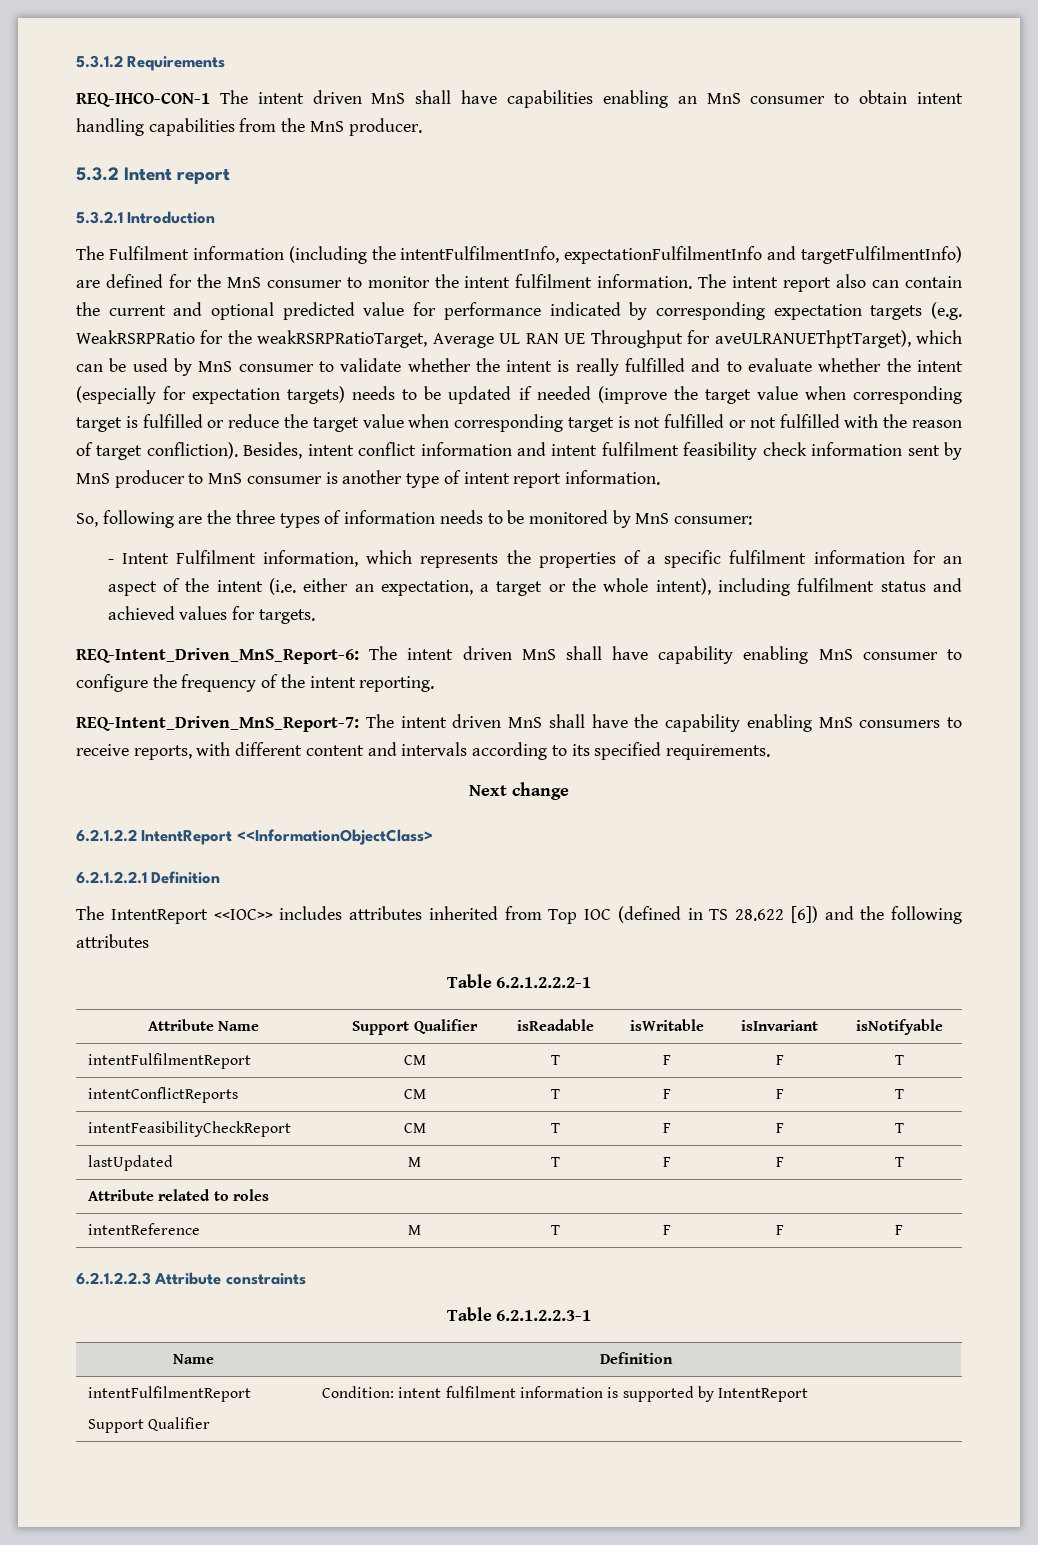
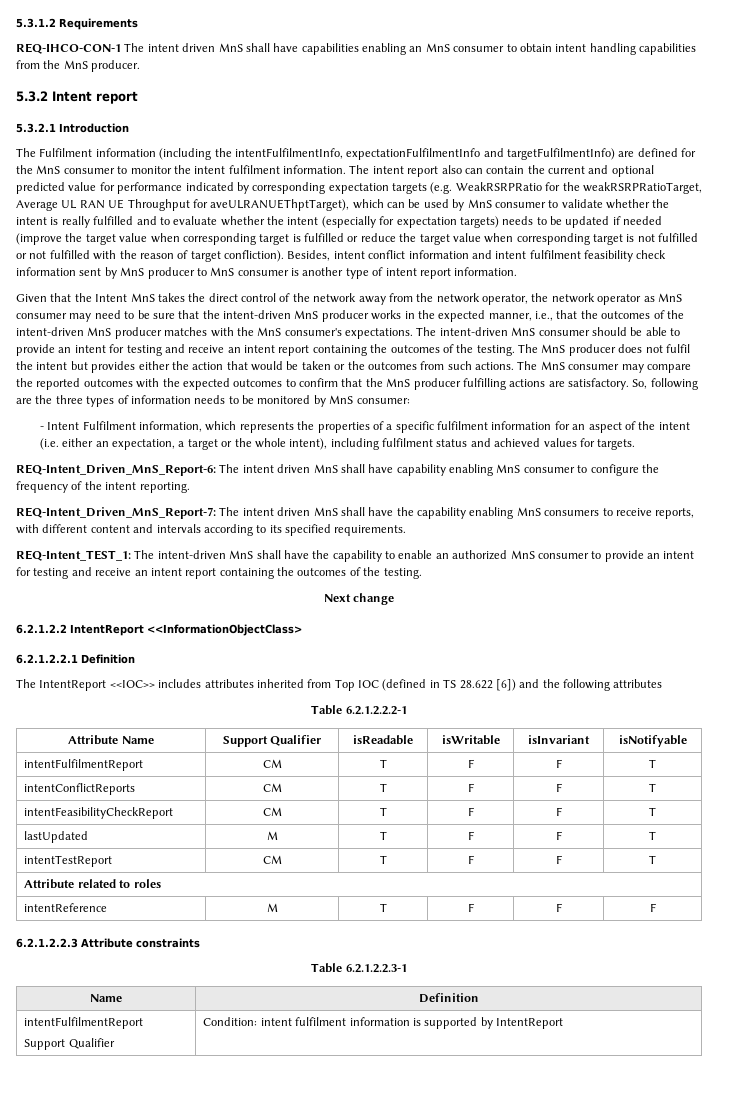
+ Given that the Intent MnS takes the direct control of the network away from the network operator, the network operator as MnS consumer may need to be sure that the intent-driven MnS producer works in the expected manner, i.e., that the outcomes of the intent-driven MnS producer matches with the MnS consumer's expectations. The intent-driven MnS consumer should be able to provide an intent for testing and receive an intent report containing the outcomes of the testing. The MnS producer does not fulfil the intent but provides either the action that would be taken or the outcomes from such actions. The MnS consumer may compare the reported outcomes with the expected outcomes to confirm that the MnS producer fulfilling actions are satisfactory.
+ REQ-Intent_TEST_1: The intent-driven MnS shall have the capability to enable an authorized MnS consumer to provide an intent for testing and receive an intent report containing the outcomes of the testing.
+ intentTestReport | CM | T | F | F | T

